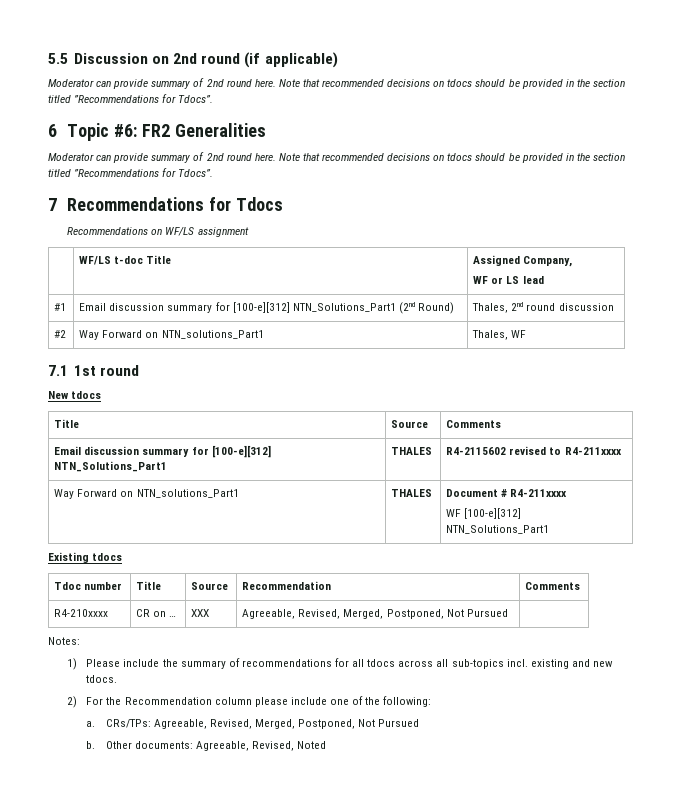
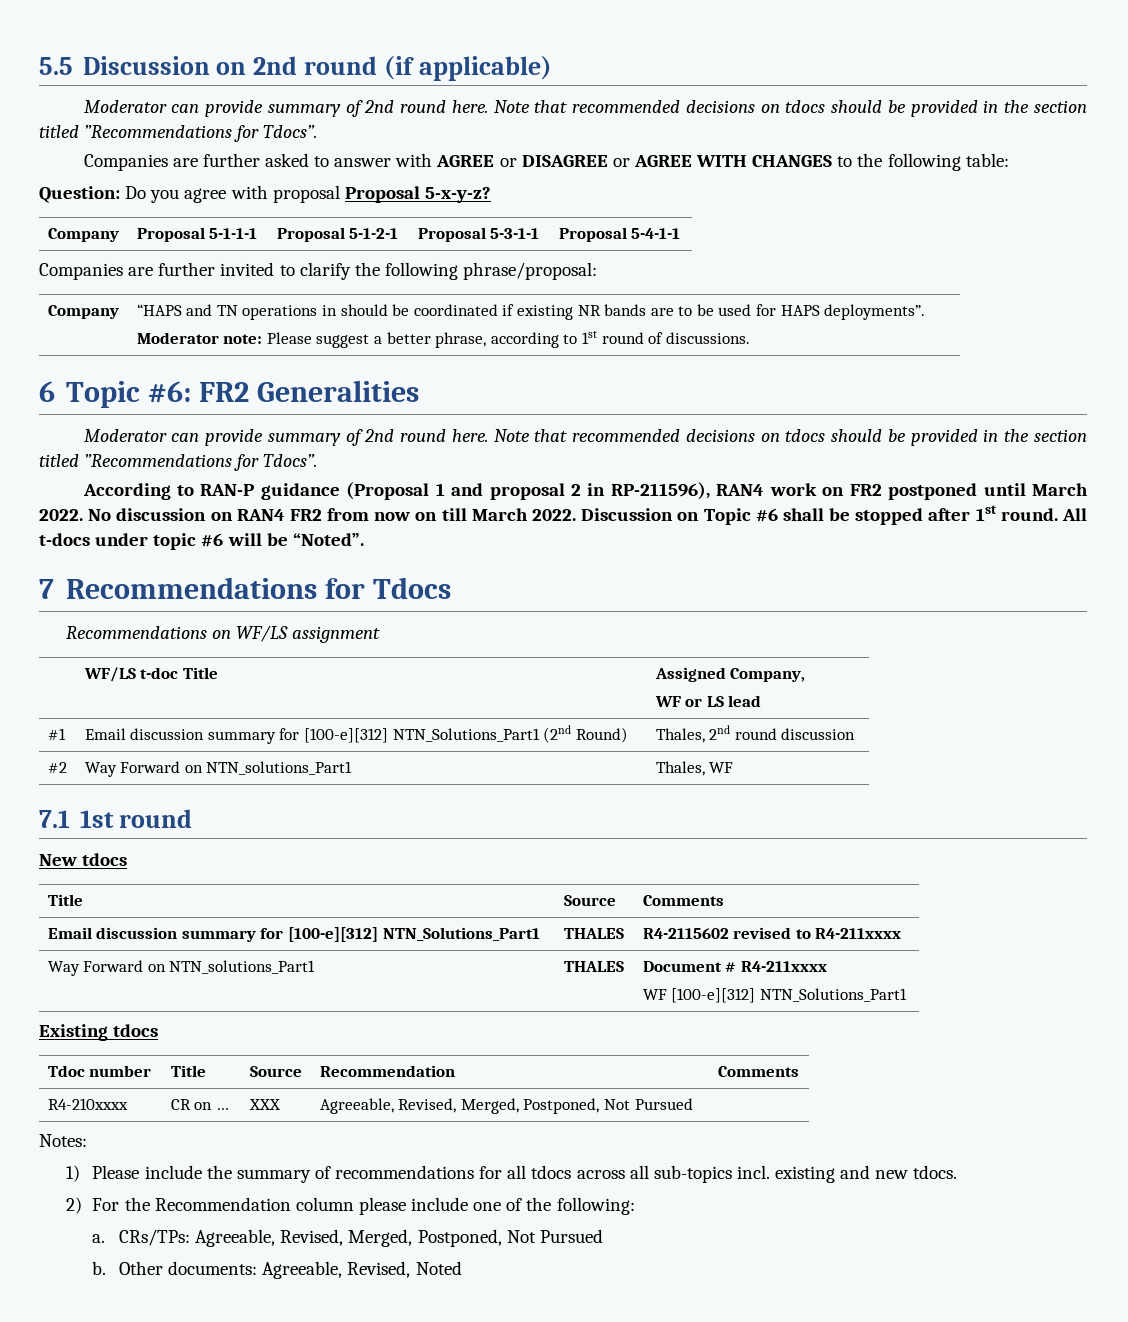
+ Companies are further asked to answer with AGREE or DISAGREE or AGREE WITH CHANGES to the following table:
+ Question: Do you agree with proposal Proposal 5-x-y-z?
+ Company | Proposal 5-1-1-1 | Proposal 5-1-2-1 | Proposal 5-3-1-1 | Proposal 5-4-1-1
+ Companies are further invited to clarify the following phrase/proposal:
+ Company | “HAPS and TN operations in should be coordinated if existing NR bands are to be used for HAPS deployments”.
+ Moderator note: Please suggest a better phrase, according to 1st round of discussions.
+ According to RAN-P guidance (Proposal 1 and proposal 2 in RP-211596), RAN4 work on FR2 postponed until March 2022. No discussion on RAN4 FR2 from now on till March 2022. Discussion on Topic #6 shall be stopped after 1st round. All t-docs under topic #6 will be “Noted”.

